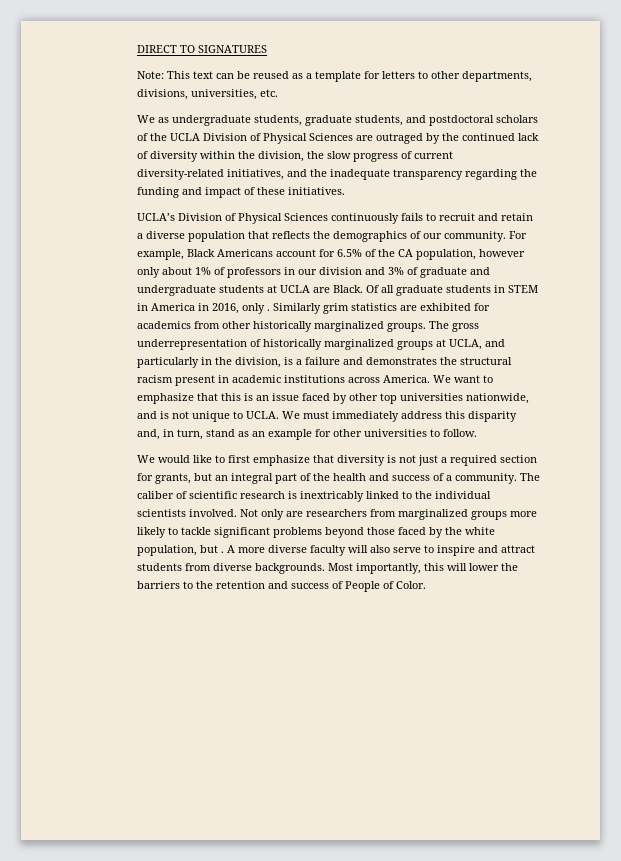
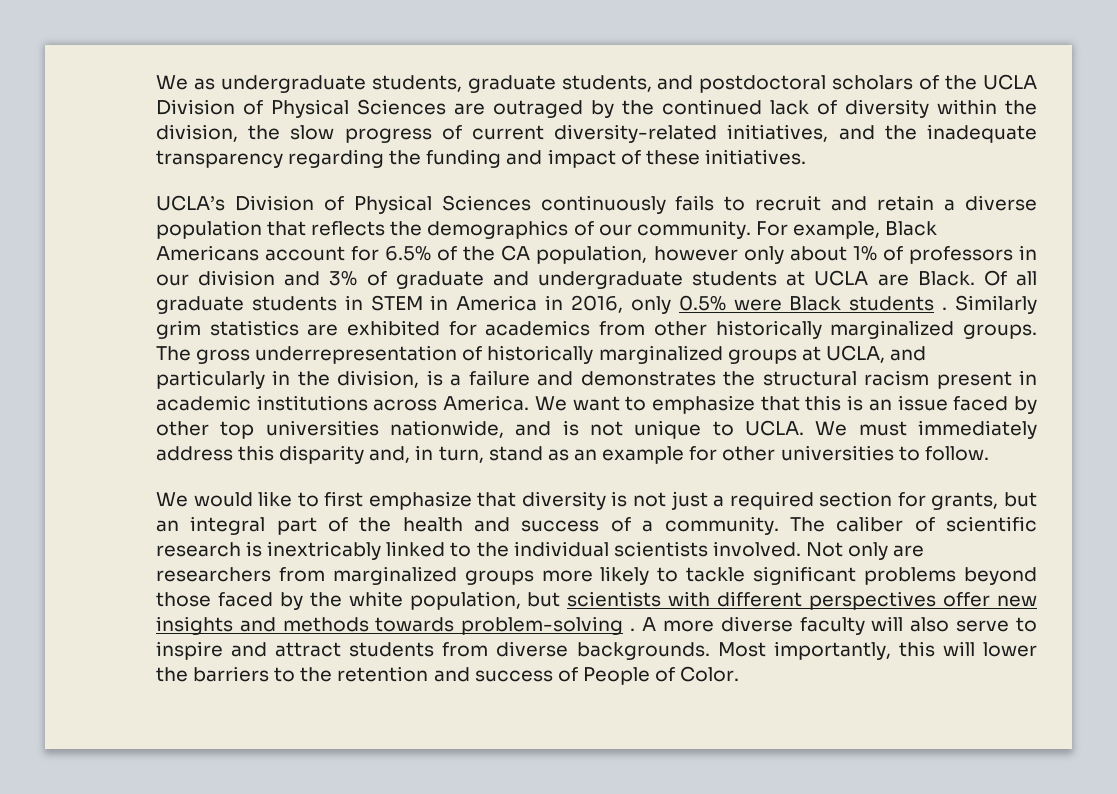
- DIRECT TO SIGNATURES
- Note: This text can be reused as a template for letters to other departments, divisions, universities, etc.
- Of all graduate students in STEM in America in 2016, only .
+ Of all graduate students in STEM in America in 2016, only 0.5% were Black students .
- Not only are researchers from marginalized groups more likely to tackle significant problems beyond those faced by the white population, but .
+ Not only are researchers from marginalized groups more likely to tackle significant problems beyond those faced by the white population, but scientists with different perspectives offer new insights and methods towards problem-solving .

